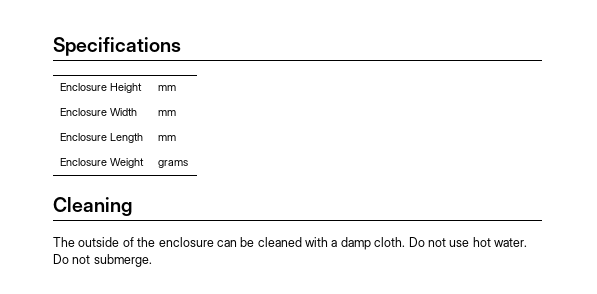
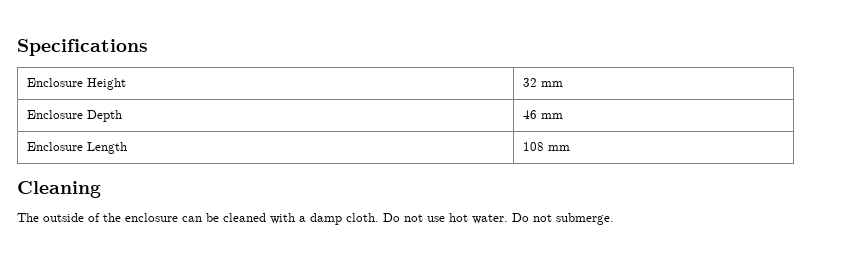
- Enclosure Height | mm
- Enclosure Width | mm
+ Enclosure Height | 32 mm
+ Enclosure Depth | 46 mm
- Enclosure Length | mm
- Enclosure Weight | grams
+ Enclosure Length | 108 mm

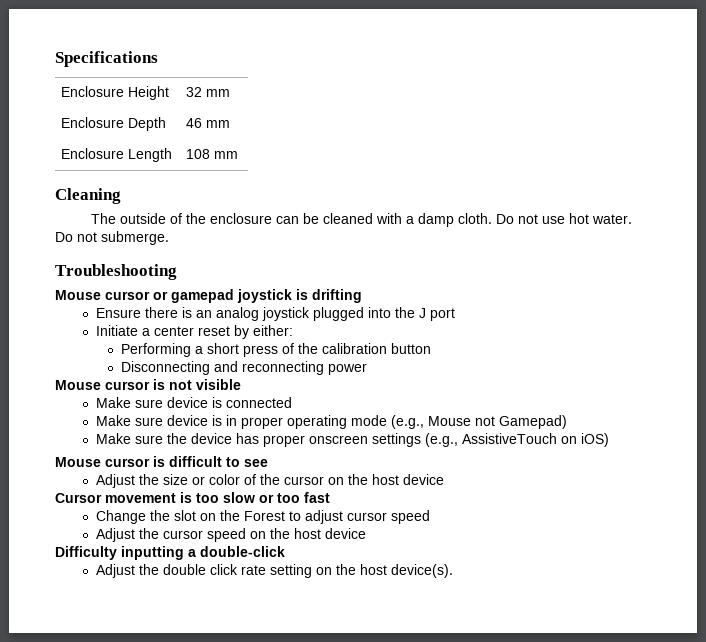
+ Troubleshooting
+ Mouse cursor or gamepad joystick is drifting
+ Ensure there is an analog joystick plugged into the J port
+ Initiate a center reset by either:
+ Performing a short press of the calibration button
+ Disconnecting and reconnecting power
+ Mouse cursor is not visible
+ Make sure device is connected
+ Make sure device is in proper operating mode (e.g., Mouse not Gamepad)
+ Make sure the device has proper onscreen settings (e.g., AssistiveTouch on iOS)
+ Mouse cursor is difficult to see
+ Adjust the size or color of the cursor on the host device
+ Cursor movement is too slow or too fast
+ Change the slot on the Forest to adjust cursor speed
+ Adjust the cursor speed on the host device
+ Difficulty inputting a double-click
+ Adjust the double click rate setting on the host device(s).

